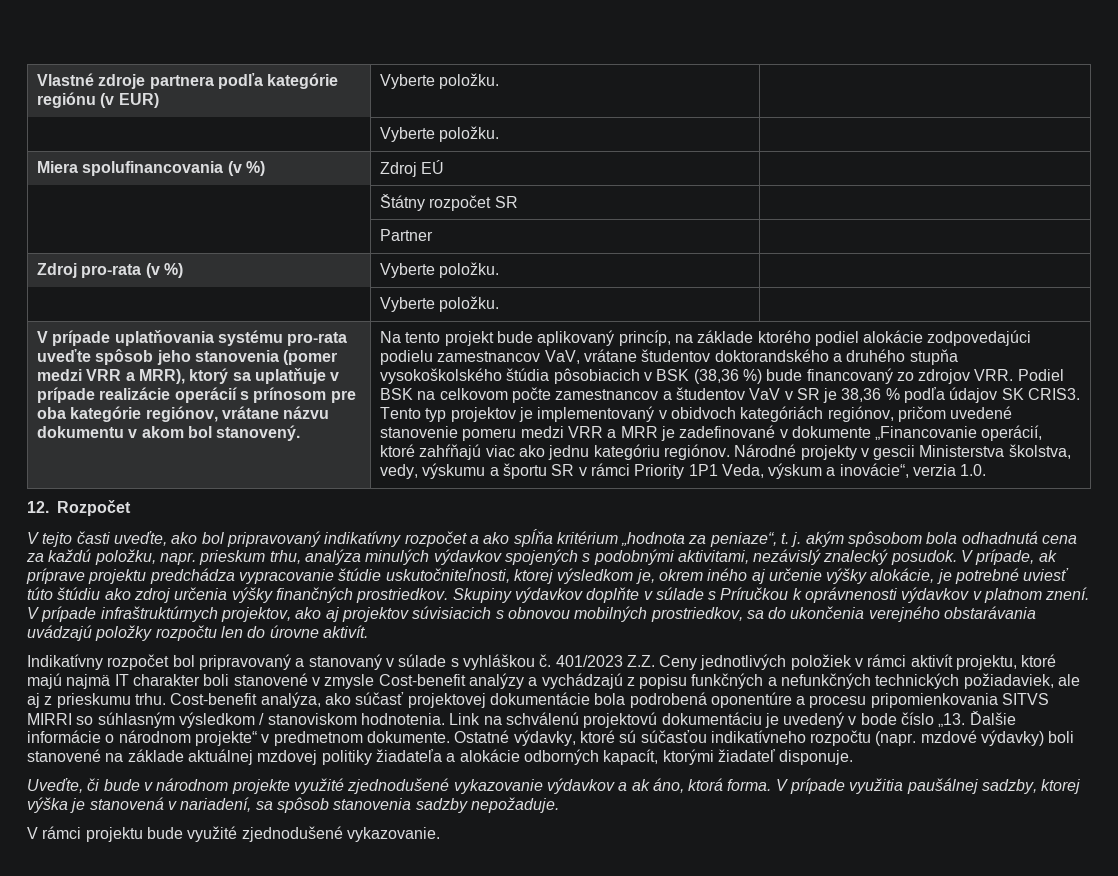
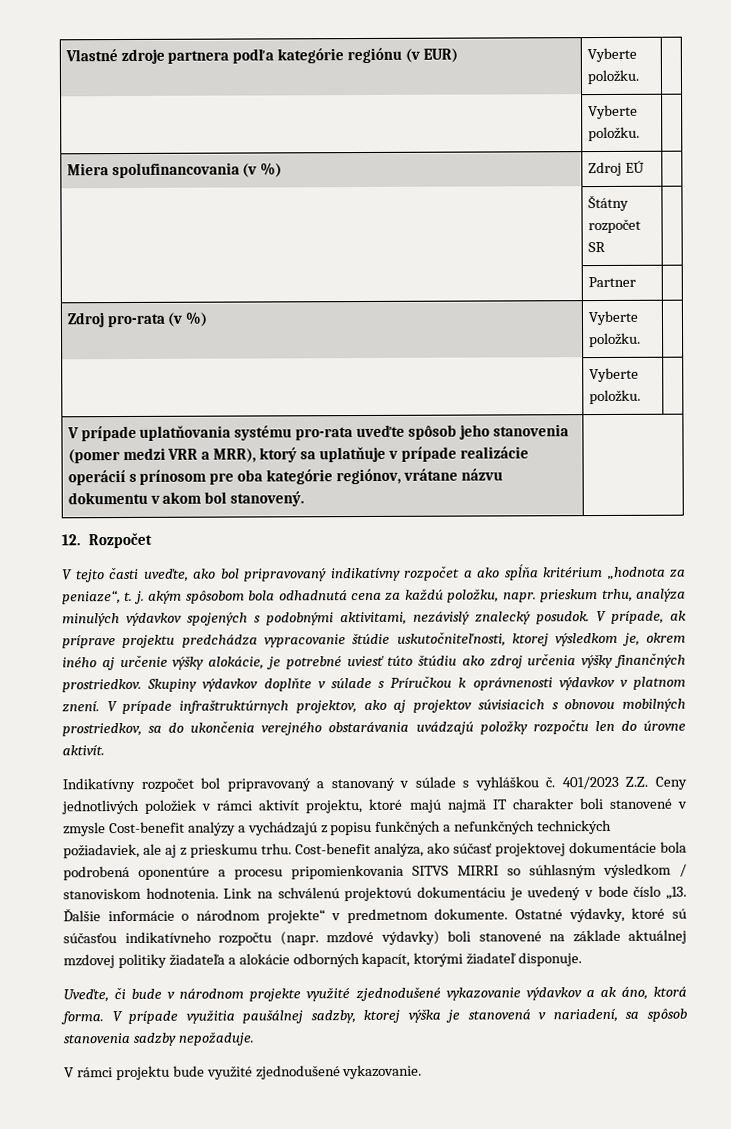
- Na tento projekt bude aplikovaný princíp, na základe ktorého podiel alokácie zodpovedajúci podielu zamestnancov VaV, vrátane študentov doktorandského a druhého stupňa vysokoškolského štúdia pôsobiacich v BSK (38,36 %) bude financovaný zo zdrojov VRR. Podiel BSK na celkovom počte zamestnancov a študentov VaV v SR je 38,36 % podľa údajov SK CRIS3. Tento typ projektov je implementovaný v obidvoch kategóriách regiónov, pričom uvedené stanovenie pomeru medzi VRR a MRR je zadefinované v dokumente „Financovanie operácií, ktoré zahŕňajú viac ako jednu kategóriu regiónov. Národné projekty v gescii Ministerstva školstva, vedy, výskumu a športu SR v rámci Priority 1P1 Veda, výskum a inovácie“, verzia 1.0.

